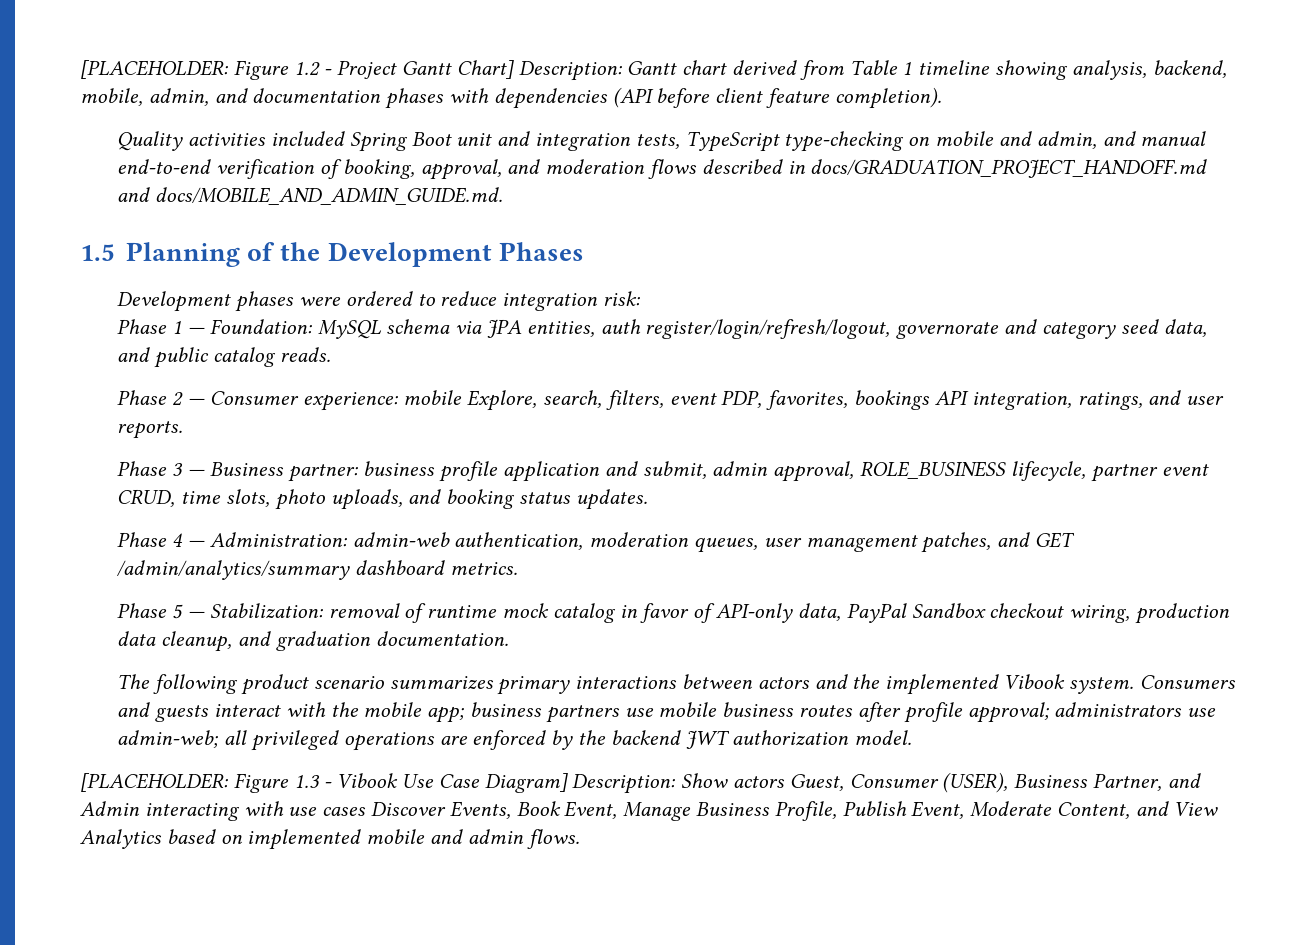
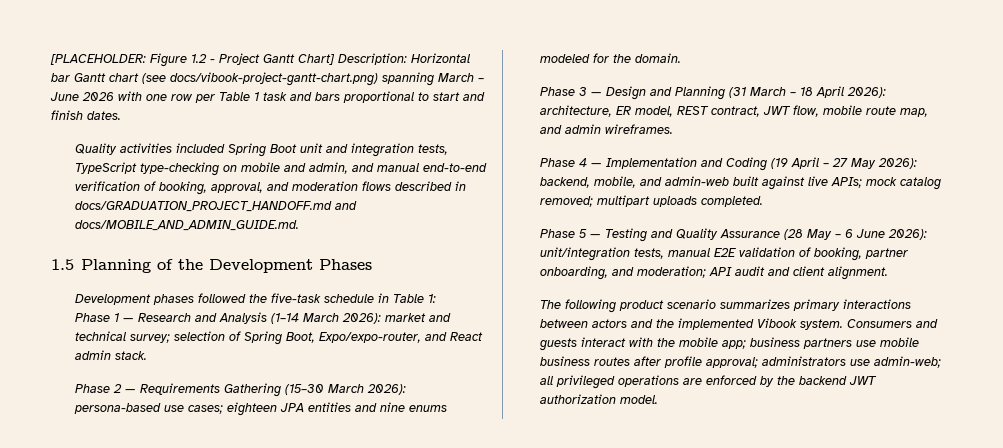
- [PLACEHOLDER: Figure 1.2 - Project Gantt Chart] Description: Gantt chart derived from Table 1 timeline showing analysis, backend, mobile, admin, and documentation phases with dependencies (API before client feature completion).
+ [PLACEHOLDER: Figure 1.2 - Project Gantt Chart] Description: Horizontal bar Gantt chart (see docs/vibook-project-gantt-chart.png) spanning March – June 2026 with one row per Table 1 task and bars proportional to start and finish dates.
- Development phases were ordered to reduce integration risk:
- Phase 1 — Foundation: MySQL schema via JPA entities, auth register/login/refresh/logout, governorate and category seed data, and public catalog reads.
- Phase 2 — Consumer experience: mobile Explore, search, filters, event PDP, favorites, bookings API integration, ratings, and user reports.
- Phase 3 — Business partner: business profile application and submit, admin approval, ROLE_BUSINESS lifecycle, partner event CRUD, time slots, photo uploads, and booking status updates.
- Phase 4 — Administration: admin-web authentication, moderation queues, user management patches, and GET /admin/analytics/summary dashboard metrics.
- Phase 5 — Stabilization: removal of runtime mock catalog in favor of API-only data, PayPal Sandbox checkout wiring, production data cleanup, and graduation documentation.
+ Development phases followed the five-task schedule in Table 1:
+ Phase 1 — Research and Analysis (1–14 March 2026): market and technical survey; selection of Spring Boot, Expo/expo-router, and React admin stack.
+ Phase 2 — Requirements Gathering (15–30 March 2026): persona-based use cases; eighteen JPA entities and nine enums modeled for the domain.
+ Phase 3 — Design and Planning (31 March – 18 April 2026): architecture, ER model, REST contract, JWT flow, mobile route map, and admin wireframes.
+ Phase 4 — Implementation and Coding (19 April – 27 May 2026): backend, mobile, and admin-web built against live APIs; mock catalog removed; multipart uploads completed.
+ Phase 5 — Testing and Quality Assurance (28 May – 6 June 2026): unit/integration tests, manual E2E validation of booking, partner onboarding, and moderation; API audit and client alignment.
- [PLACEHOLDER: Figure 1.3 - Vibook Use Case Diagram] Description: Show actors Guest, Consumer (USER), Business Partner, and Admin interacting with use cases Discover Events, Book Event, Manage Business Profile, Publish Event, Moderate Content, and View Analytics based on implemented mobile and admin flows.

